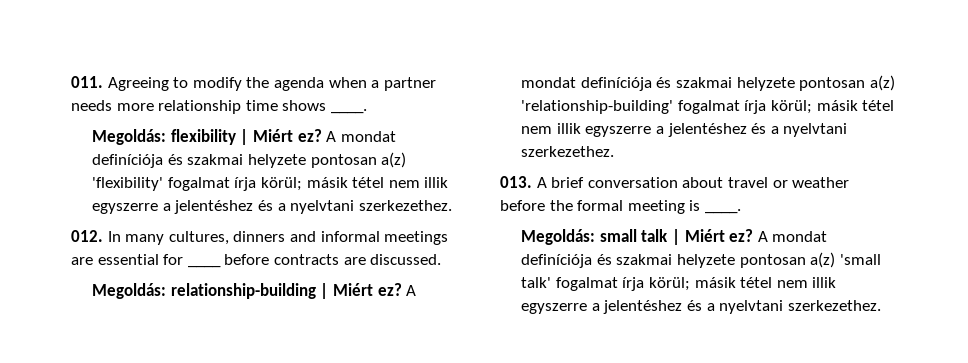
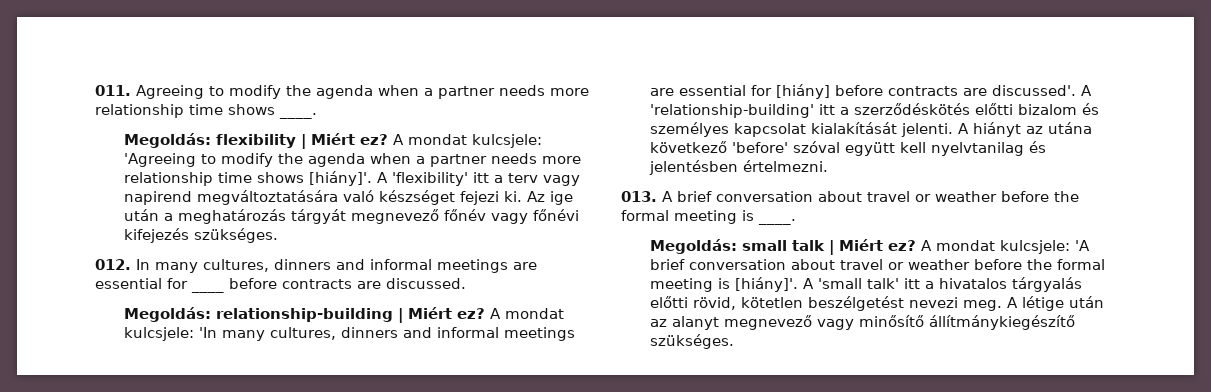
- A mondat definíciója és szakmai helyzete pontosan a(z) 'flexibility' fogalmat írja körül; másik tétel nem illik egyszerre a jelentéshez és a nyelvtani szerkezethez.
+ A mondat kulcsjele: 'Agreeing to modify the agenda when a partner needs more relationship time shows [hiány]'. A 'flexibility' itt a terv vagy napirend megváltoztatására való készséget fejezi ki. Az ige után a meghatározás tárgyát megnevező főnév vagy főnévi kifejezés szükséges.
- A mondat definíciója és szakmai helyzete pontosan a(z) 'relationship-building' fogalmat írja körül; másik tétel nem illik egyszerre a jelentéshez és a nyelvtani szerkezethez.
+ A mondat kulcsjele: 'In many cultures, dinners and informal meetings are essential for [hiány] before contracts are discussed'. A 'relationship-building' itt a szerződéskötés előtti bizalom és személyes kapcsolat kialakítását jelenti. A hiányt az utána következő 'before' szóval együtt kell nyelvtanilag és jelentésben értelmezni.
- A mondat definíciója és szakmai helyzete pontosan a(z) 'small talk' fogalmat írja körül; másik tétel nem illik egyszerre a jelentéshez és a nyelvtani szerkezethez.
+ A mondat kulcsjele: 'A brief conversation about travel or weather before the formal meeting is [hiány]'. A 'small talk' itt a hivatalos tárgyalás előtti rövid, kötetlen beszélgetést nevezi meg. A létige után az alanyt megnevező vagy minősítő állítmánykiegészítő szükséges.

